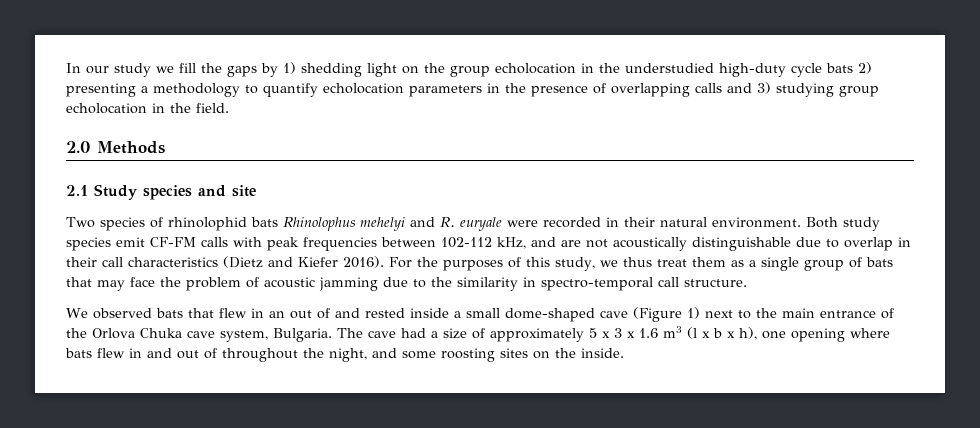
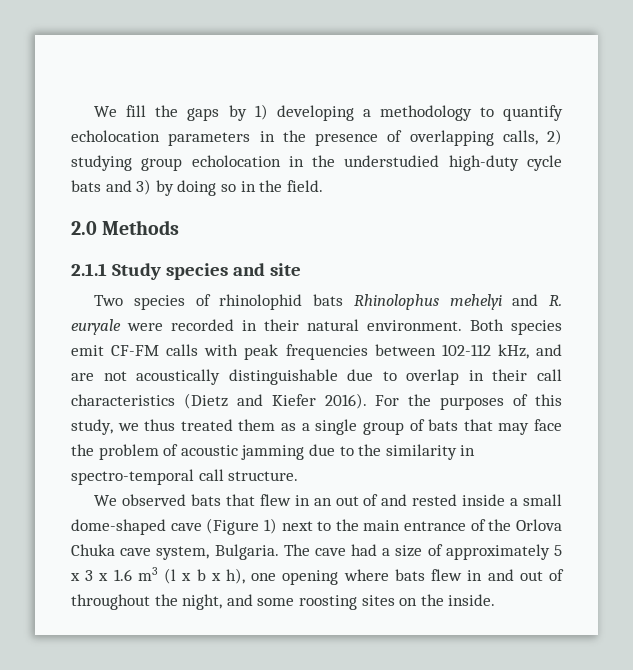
- In our study we fill the gaps by 1) shedding light on the group echolocation in the understudied high-duty cycle bats 2) presenting a methodology to quantify echolocation parameters in the presence of overlapping calls and 3) studying group echolocation in the field.
+ We fill the gaps by 1) developing a methodology to quantify echolocation parameters in the presence of overlapping calls, 2) studying group echolocation in the understudied high-duty cycle bats and 3) by doing so in the field.
- 2.1 Study species and site
+ 2.1.1 Study species and site
- Both study species emit CF-FM calls with peak frequencies between 102-112 kHz, and are not acoustically distinguishable due to overlap in their call characteristics (Dietz and Kiefer 2016).
+ Both species emit CF-FM calls with peak frequencies between 102-112 kHz, and are not acoustically distinguishable due to overlap in their call characteristics (Dietz and Kiefer 2016).
- For the purposes of this study, we thus treat them as a single group of bats that may face the problem of acoustic jamming due to the similarity in spectro-temporal call structure.
+ For the purposes of this study, we thus treated them as a single group of bats that may face the problem of acoustic jamming due to the similarity in spectro-temporal call structure.

